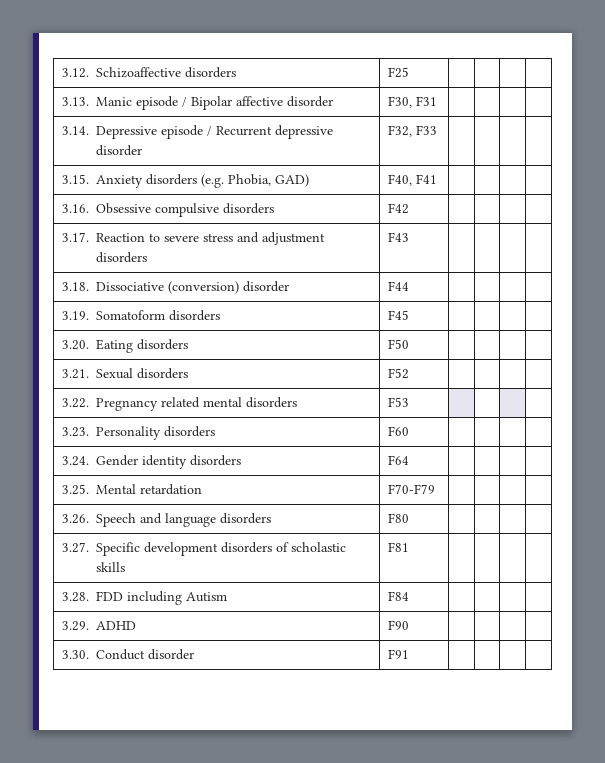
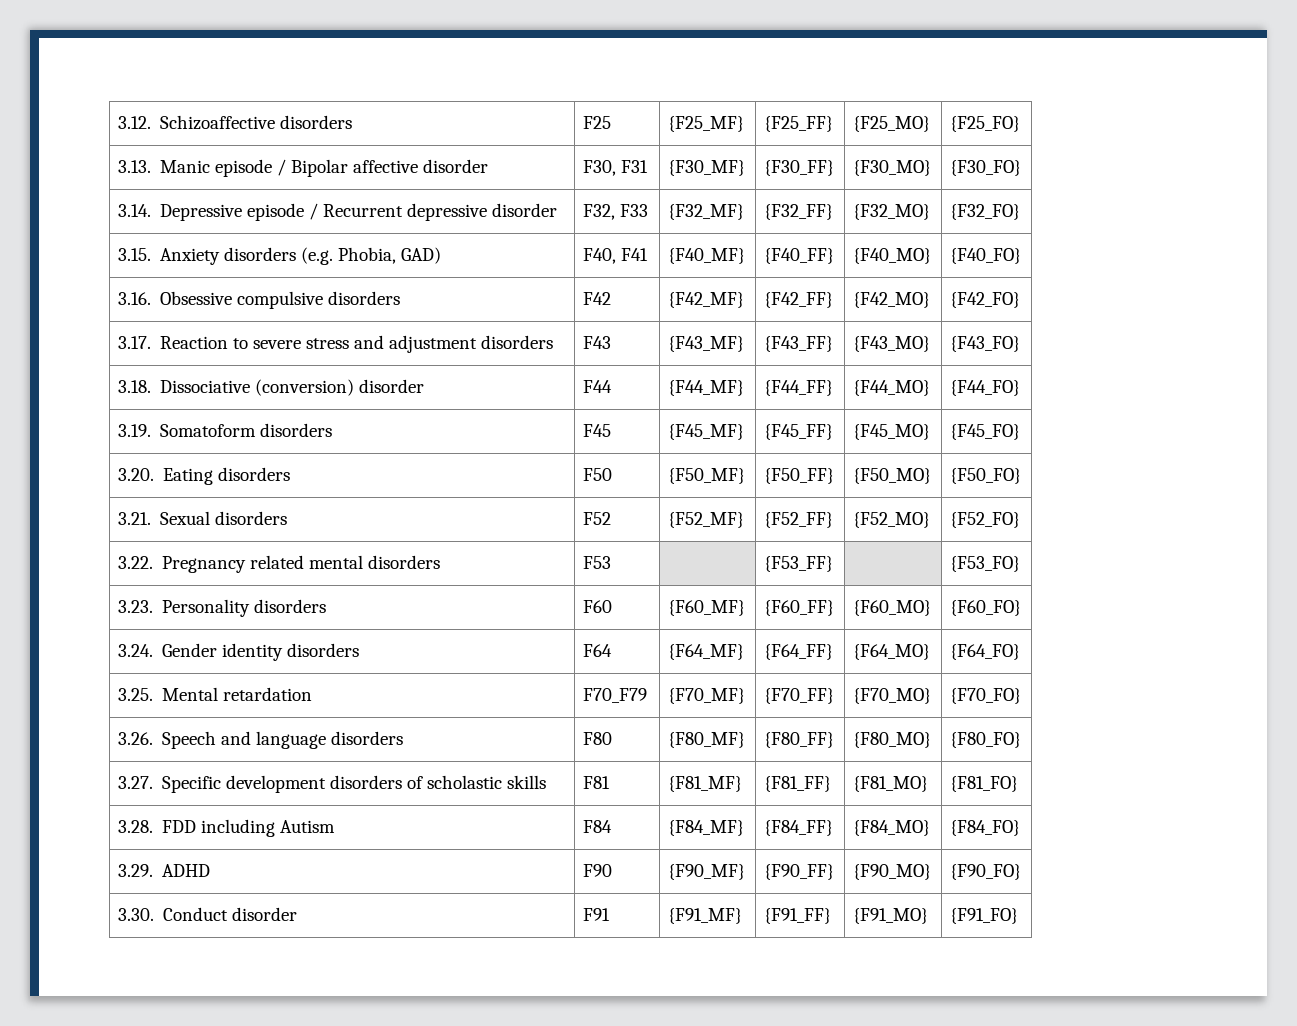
- 3.12. Schizoaffective disorders | F25 | | | |
+ 3.12. Schizoaffective disorders | F25 | {F25_MF} | {F25_FF} | {F25_MO} | {F25_FO}
- 3.13. Manic episode / Bipolar affective disorder | F30, F31 | | | |
+ 3.13. Manic episode / Bipolar affective disorder | F30, F31 | {F30_MF} | {F30_FF} | {F30_MO} | {F30_FO}
- 3.14. Depressive episode / Recurrent depressive disorder | F32, F33 | | | |
+ 3.14. Depressive episode / Recurrent depressive disorder | F32, F33 | {F32_MF} | {F32_FF} | {F32_MO} | {F32_FO}
- 3.15. Anxiety disorders (e.g. Phobia, GAD) | F40, F41 | | | |
+ 3.15. Anxiety disorders (e.g. Phobia, GAD) | F40, F41 | {F40_MF} | {F40_FF} | {F40_MO} | {F40_FO}
- 3.16. Obsessive compulsive disorders | F42 | | | |
+ 3.16. Obsessive compulsive disorders | F42 | {F42_MF} | {F42_FF} | {F42_MO} | {F42_FO}
- 3.17. Reaction to severe stress and adjustment disorders | F43 | | | |
+ 3.17. Reaction to severe stress and adjustment disorders | F43 | {F43_MF} | {F43_FF} | {F43_MO} | {F43_FO}
- 3.18. Dissociative (conversion) disorder | F44 | | | |
+ 3.18. Dissociative (conversion) disorder | F44 | {F44_MF} | {F44_FF} | {F44_MO} | {F44_FO}
- 3.19. Somatoform disorders | F45 | | | |
+ 3.19. Somatoform disorders | F45 | {F45_MF} | {F45_FF} | {F45_MO} | {F45_FO}
- 3.20. Eating disorders | F50 | | | |
+ 3.20. Eating disorders | F50 | {F50_MF} | {F50_FF} | {F50_MO} | {F50_FO}
- 3.21. Sexual disorders | F52 | | | |
+ 3.21. Sexual disorders | F52 | {F52_MF} | {F52_FF} | {F52_MO} | {F52_FO}
- 3.22. Pregnancy related mental disorders | F53 | | | |
+ 3.22. Pregnancy related mental disorders | F53 | | {F53_FF} | | {F53_FO}
- 3.23. Personality disorders | F60 | | | |
+ 3.23. Personality disorders | F60 | {F60_MF} | {F60_FF} | {F60_MO} | {F60_FO}
- 3.24. Gender identity disorders | F64 | | | |
+ 3.24. Gender identity disorders | F64 | {F64_MF} | {F64_FF} | {F64_MO} | {F64_FO}
- 3.25. Mental retardation | F70-F79 | | | |
+ 3.25. Mental retardation | F70_F79 | {F70_MF} | {F70_FF} | {F70_MO} | {F70_FO}
- 3.26. Speech and language disorders | F80 | | | |
+ 3.26. Speech and language disorders | F80 | {F80_MF} | {F80_FF} | {F80_MO} | {F80_FO}
- 3.27. Specific development disorders of scholastic skills | F81 | | | |
+ 3.27. Specific development disorders of scholastic skills | F81 | {F81_MF} | {F81_FF} | {F81_MO} | {F81_FO}
- 3.28. FDD including Autism | F84 | | | |
+ 3.28. FDD including Autism | F84 | {F84_MF} | {F84_FF} | {F84_MO} | {F84_FO}
- 3.29. ADHD | F90 | | | |
+ 3.29. ADHD | F90 | {F90_MF} | {F90_FF} | {F90_MO} | {F90_FO}
- 3.30. Conduct disorder | F91 | | | |
+ 3.30. Conduct disorder | F91 | {F91_MF} | {F91_FF} | {F91_MO} | {F91_FO}

